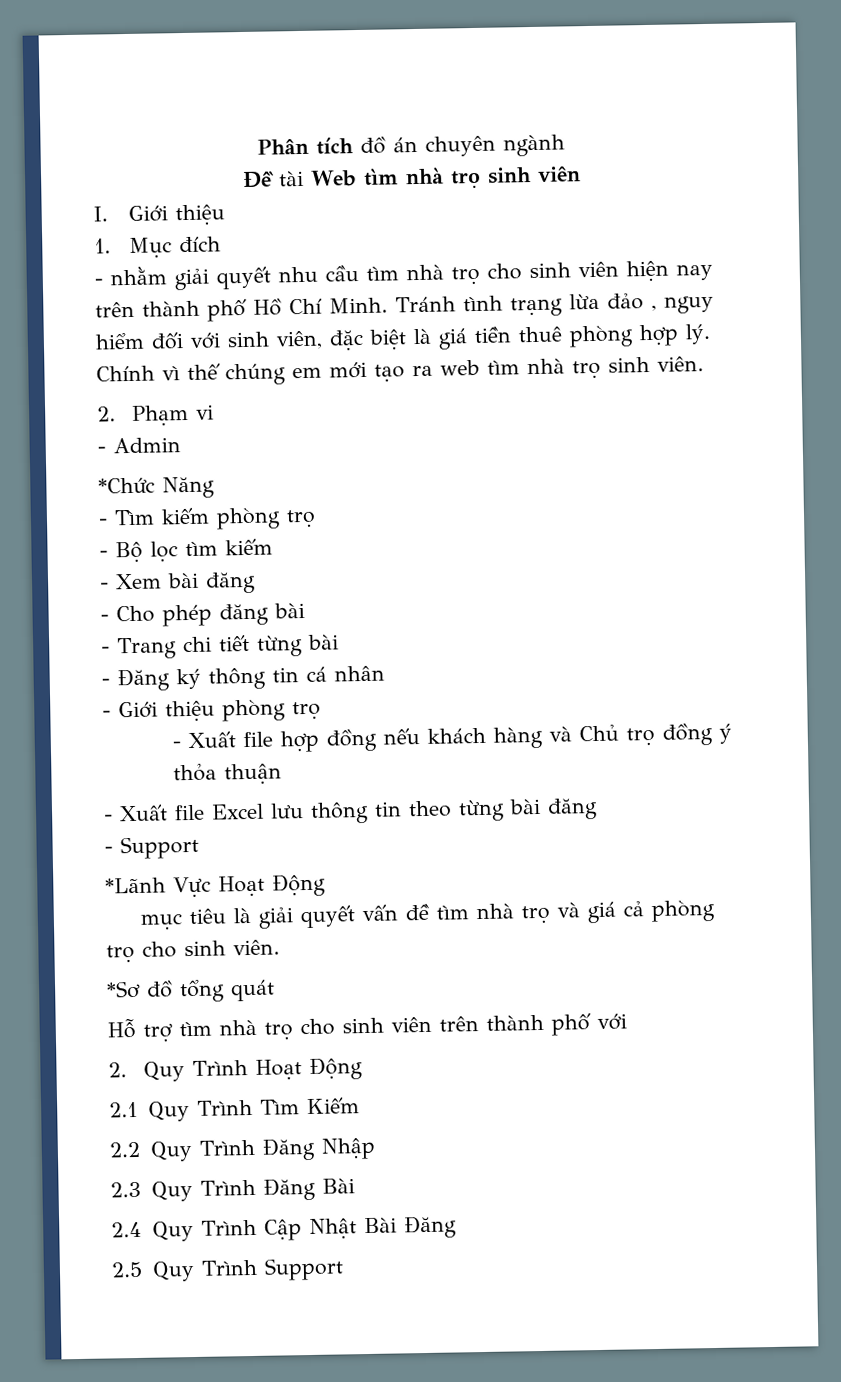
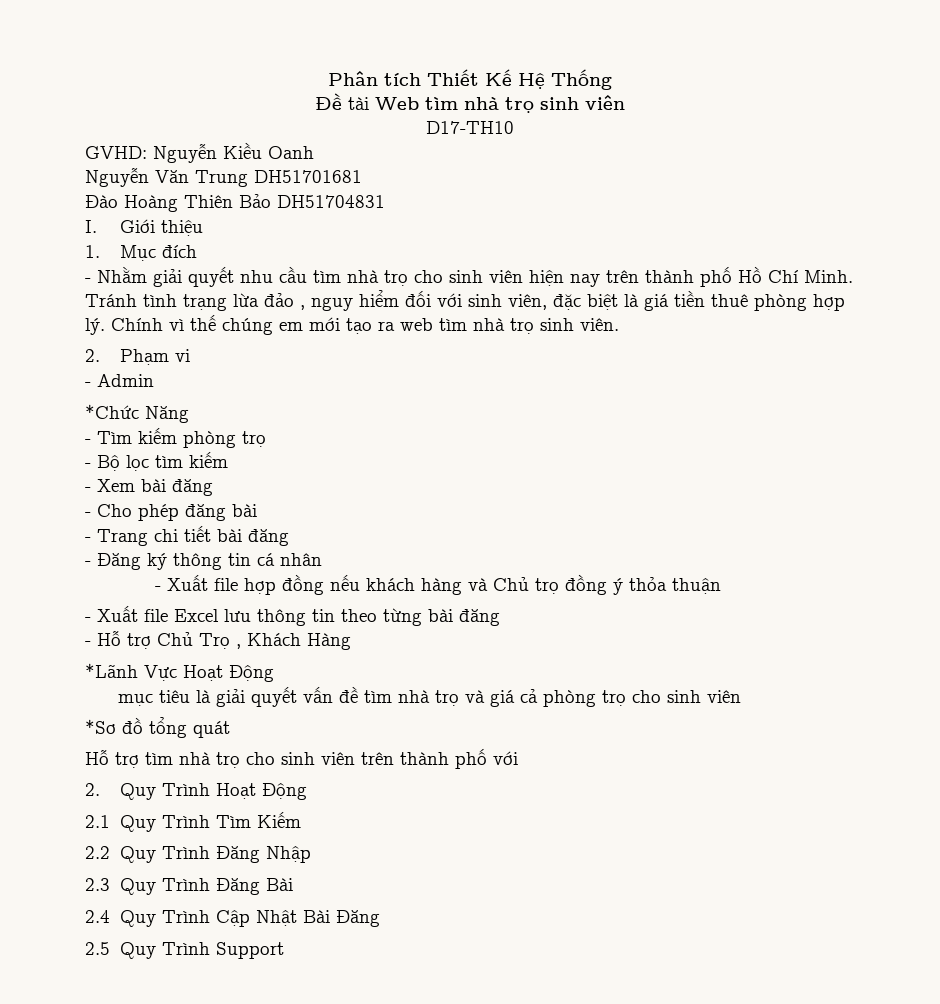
- Phân tích đồ án chuyên ngành
+ Phân tích Thiết Kế Hệ Thống
+ D17-TH10
+ GVHD: Nguyễn Kiều Oanh
+ Nguyễn Văn Trung DH51701681
+ Đào Hoàng Thiên Bảo DH51704831
- - nhằm giải quyết nhu cầu tìm nhà trọ cho sinh viên hiện nay trên thành phố Hồ Chí Minh.
+ - Nhằm giải quyết nhu cầu tìm nhà trọ cho sinh viên hiện nay trên thành phố Hồ Chí Minh.
- - Trang chi tiết từng bài
+ - Trang chi tiết bài đăng
- - Giới thiệu phòng trọ
- - Support
+ - Hỗ trợ Chủ Trọ , Khách Hàng
- mục tiêu là giải quyết vấn đề tìm nhà trọ và giá cả phòng trọ cho sinh viên.
+ mục tiêu là giải quyết vấn đề tìm nhà trọ và giá cả phòng trọ cho sinh viên

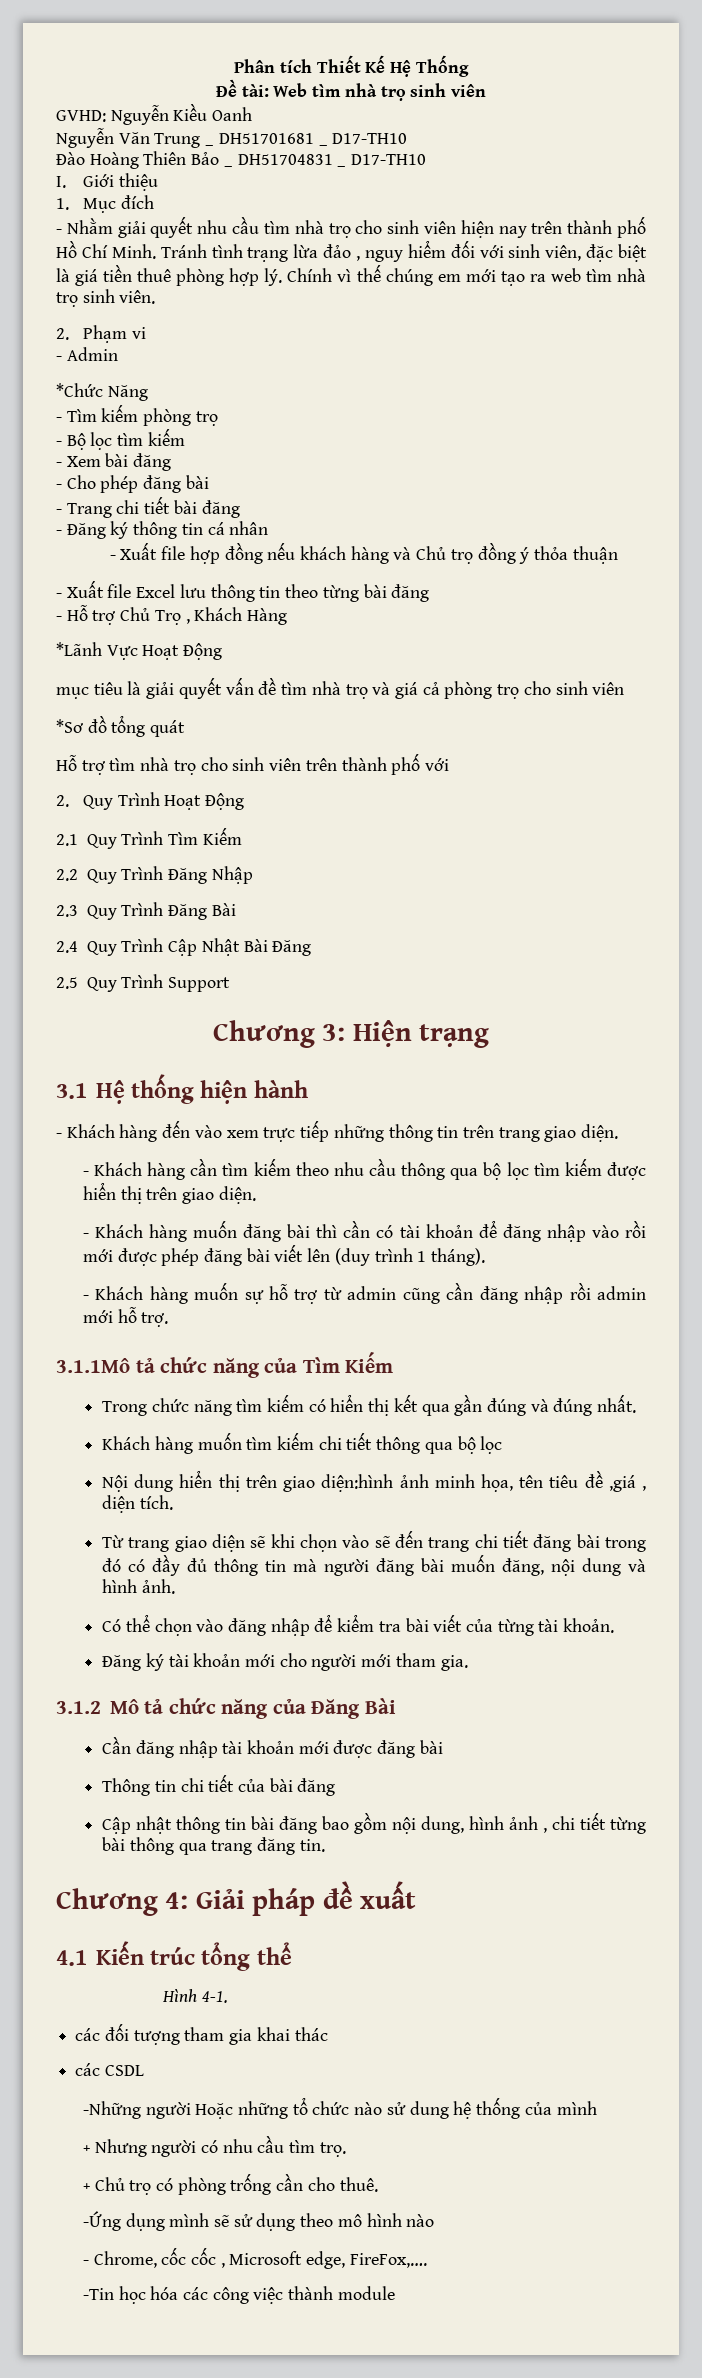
- Đề tài Web tìm nhà trọ sinh viên
+ Đề tài: Web tìm nhà trọ sinh viên
- D17-TH10
- Nguyễn Văn Trung DH51701681
+ Nguyễn Văn Trung _ DH51701681 _ D17-TH10
- Đào Hoàng Thiên Bảo DH51704831
+ Đào Hoàng Thiên Bảo _ DH51704831 _ D17-TH10
+ Chương 3: Hiện trạng
+ 3.1 Hệ thống hiện hành
+ - Khách hàng đến vào xem trực tiếp những thông tin trên trang giao diện.
+ - Khách hàng cần tìm kiếm theo nhu cầu thông qua bộ lọc tìm kiếm được hiển thị trên giao diện.
+ - Khách hàng muốn đăng bài thì cần có tài khoản để đăng nhập vào rồi mới được phép đăng bài viết lên (duy trình 1 tháng).
+ - Khách hàng muốn sự hỗ trợ từ admin cũng cần đăng nhập rồi admin mới hỗ trợ.
+ 3.1.1Mô tả chức năng của Tìm Kiếm
+ Trong chức năng tìm kiếm có hiển thị kết qua gần đúng và đúng nhất.
+ Khách hàng muốn tìm kiếm chi tiết thông qua bộ lọc
+ Nội dung hiển thị trên giao diện:hình ảnh minh họa, tên tiêu đề ,giá , diện tích.
+ Từ trang giao diện sẽ khi chọn vào sẽ đến trang chi tiết đăng bài trong đó có đầy đủ thông tin mà người đăng bài muốn đăng, nội dung và hình ảnh.
+ Có thể chọn vào đăng nhập để kiểm tra bài viết của từng tài khoản.
+ Đăng ký tài khoản mới cho người mới tham gia.
+ 3.1.2 Mô tả chức năng của Đăng Bài
+ Cần đăng nhập tài khoản mới được đăng bài
+ Thông tin chi tiết của bài đăng
+ Cập nhật thông tin bài đăng bao gồm nội dung, hình ảnh , chi tiết từng bài thông qua trang đăng tin.
+ Chương 4: Giải pháp đề xuất
+ 4.1 Kiến trúc tổng thể
+ Hình 4-1.
+ các đối tượng tham gia khai thác
+ các CSDL
+ -Những người Hoặc những tổ chức nào sử dung hệ thống của mình
+ + Nhưng người có nhu cầu tìm trọ.
+ + Chủ trọ có phòng trống cần cho thuê.
+ -Ứng dụng mình sẽ sử dụng theo mô hình nào
+ - Chrome, cốc cốc , Microsoft edge, FireFox,….
+ -Tin học hóa các công việc thành module

